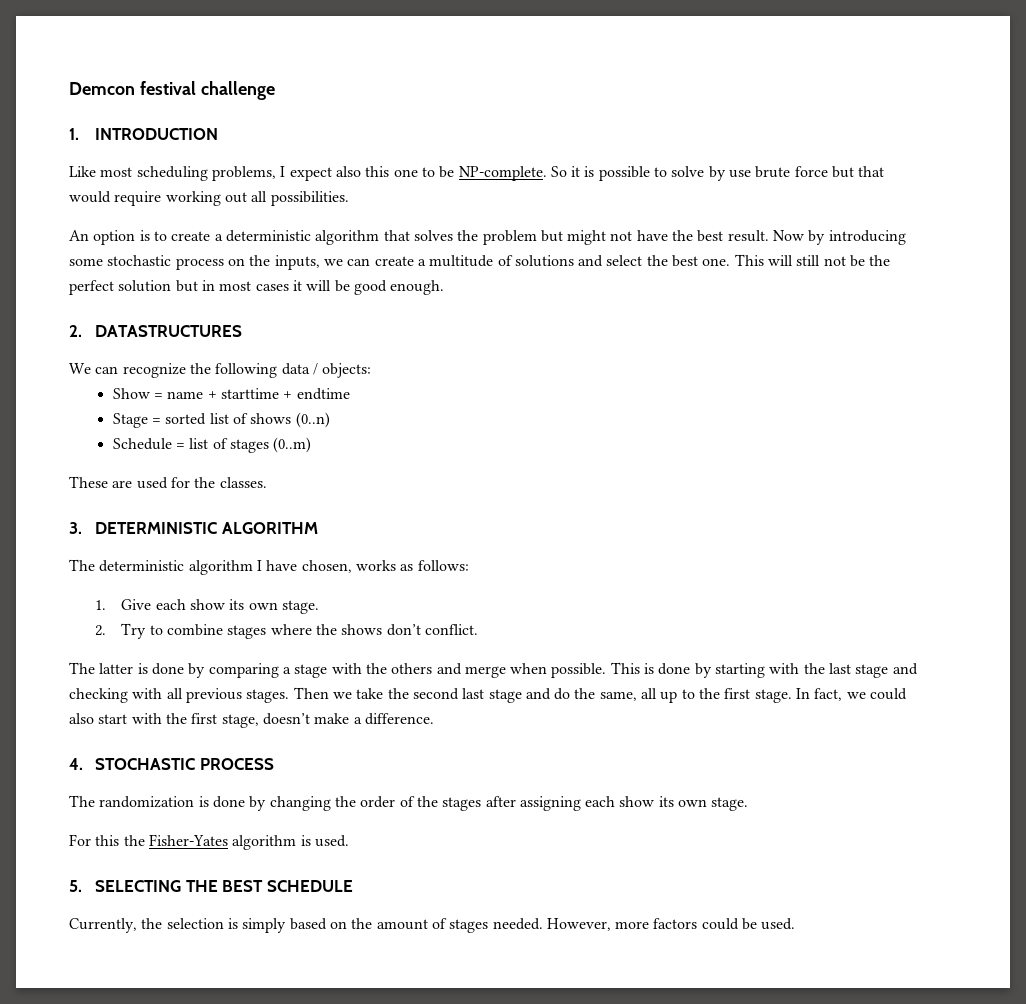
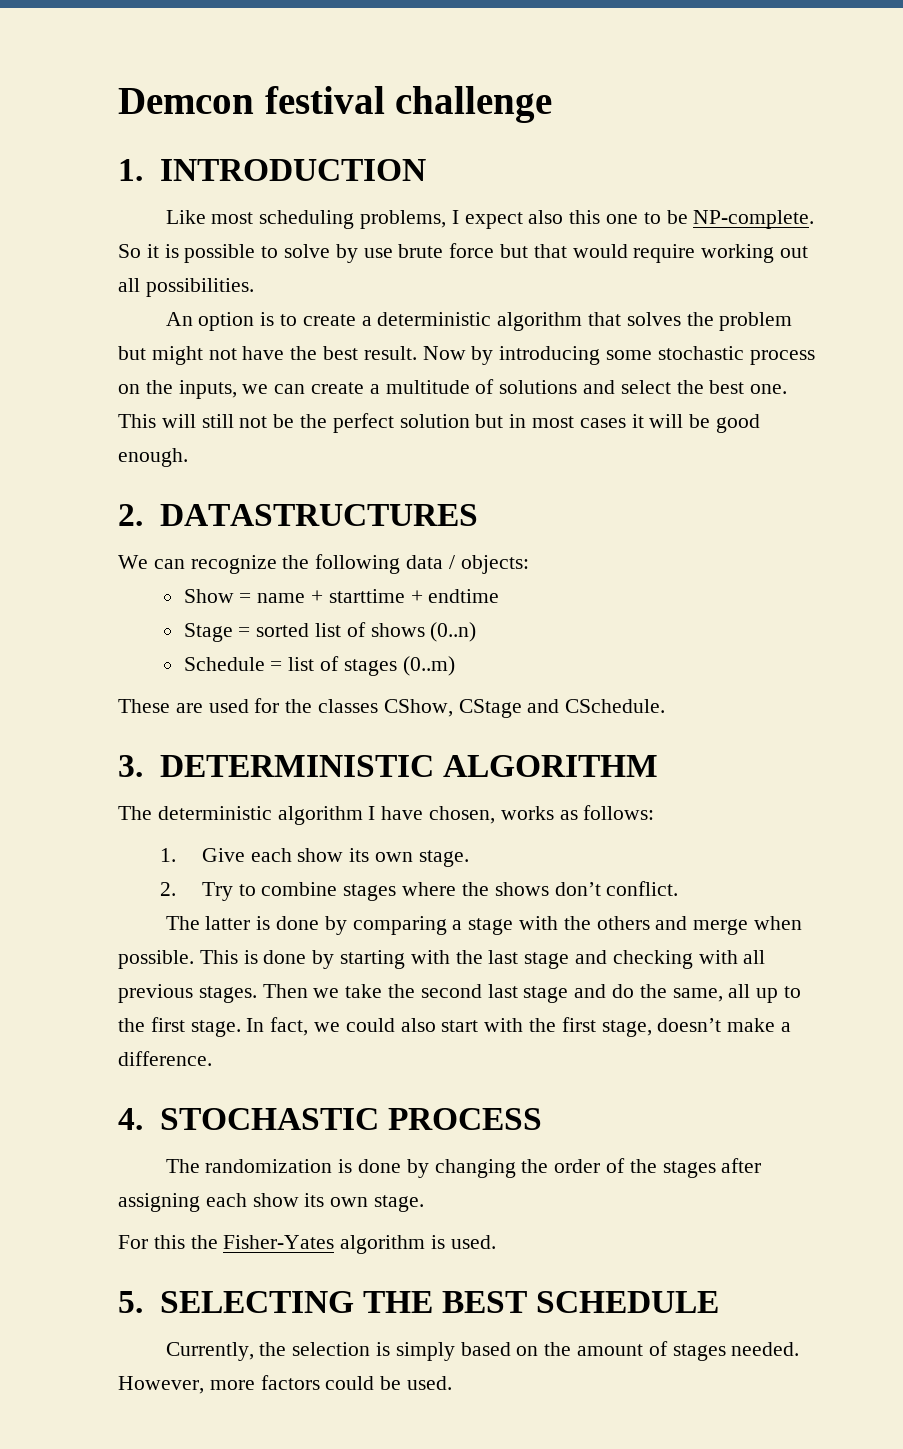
- These are used for the classes.
+ These are used for the classes CShow, CStage and CSchedule.

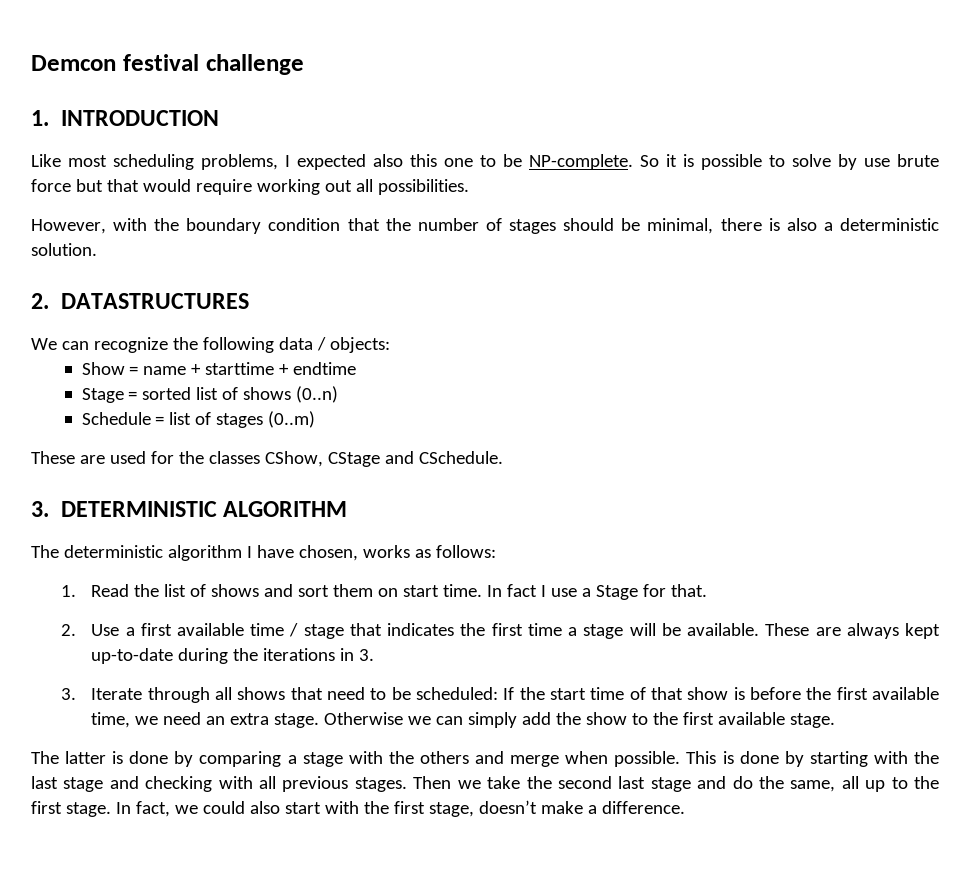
- Like most scheduling problems, I expect also this one to be NP-complete.
+ Like most scheduling problems, I expected also this one to be NP-complete.
- An option is to create a deterministic algorithm that solves the problem but might not have the best result. Now by introducing some stochastic process on the inputs, we can create a multitude of solutions and select the best one. This will still not be the perfect solution but in most cases it will be good enough.
+ However, with the boundary condition that the number of stages should be minimal, there is also a deterministic solution.
- 1. Give each show its own stage.
- 2. Try to combine stages where the shows don’t conflict.
+ 1. Read the list of shows and sort them on start time. In fact I use a Stage for that.
+ 2. Use a first available time / stage that indicates the first time a stage will be available. These are always kept up-to-date during the iterations in 3.
+ 3. Iterate through all shows that need to be scheduled: If the start time of that show is before the first available time, we need an extra stage. Otherwise we can simply add the show to the first available stage.
- 4. STOCHASTIC PROCESS
- The randomization is done by changing the order of the stages after assigning each show its own stage.
- For this the Fisher-Yates algorithm is used.
- 5. SELECTING THE BEST SCHEDULE
- Currently, the selection is simply based on the amount of stages needed. However, more factors could be used.

